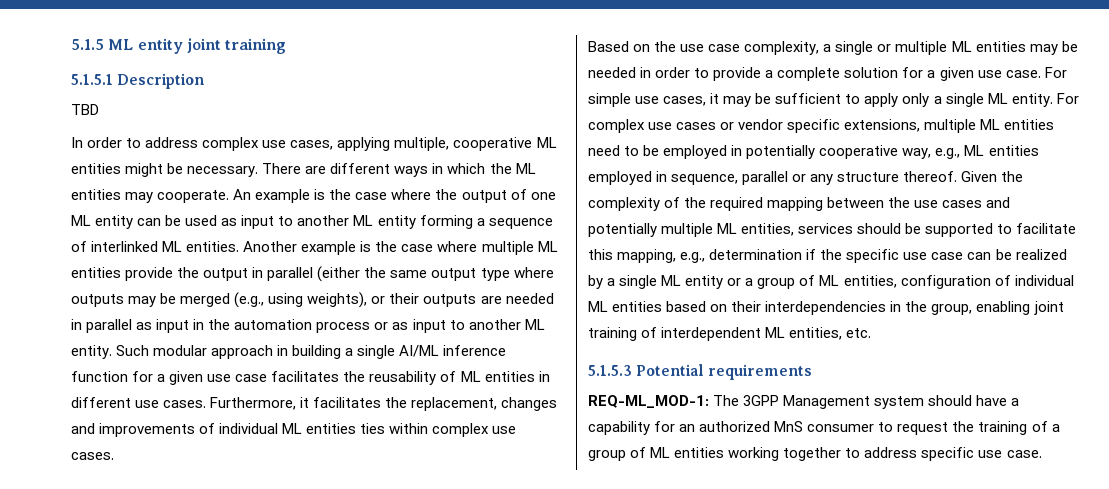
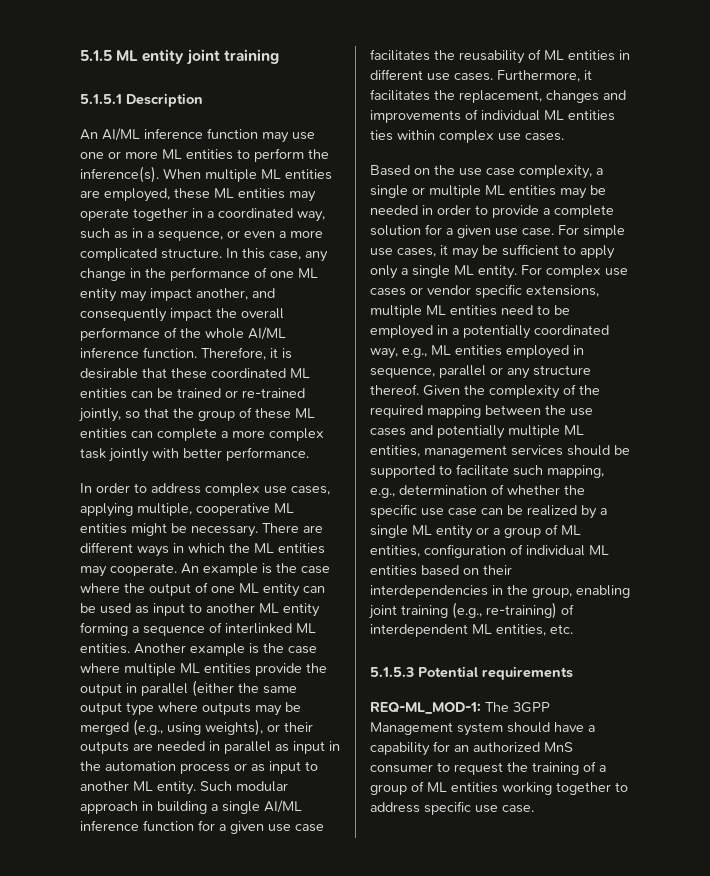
- TBD
+ An AI/ML inference function may use one or more ML entities to perform the inference(s). When multiple ML entities are employed, these ML entities may operate together in a coordinated way, such as in a sequence, or even a more complicated structure. In this case, any change in the performance of one ML entity may impact another, and consequently impact the overall performance of the whole AI/ML inference function. Therefore, it is desirable that these coordinated ML entities can be trained or re-trained jointly, so that the group of these ML entities can complete a more complex task jointly with better performance.
- For complex use cases or vendor specific extensions, multiple ML entities need to be employed in potentially cooperative way, e.g., ML entities employed in sequence, parallel or any structure thereof.
+ For complex use cases or vendor specific extensions, multiple ML entities need to be employed in a potentially coordinated way, e.g., ML entities employed in sequence, parallel or any structure thereof.
- Given the complexity of the required mapping between the use cases and potentially multiple ML entities, services should be supported to facilitate this mapping, e.g., determination if the specific use case can be realized by a single ML entity or a group of ML entities, configuration of individual ML entities based on their interdependencies in the group, enabling joint training of interdependent ML entities, etc.
+ Given the complexity of the required mapping between the use cases and potentially multiple ML entities, management services should be supported to facilitate such mapping, e.g., determination of whether the specific use case can be realized by a single ML entity or a group of ML entities, configuration of individual ML entities based on their interdependencies in the group, enabling joint training (e.g., re-training) of interdependent ML entities, etc.

